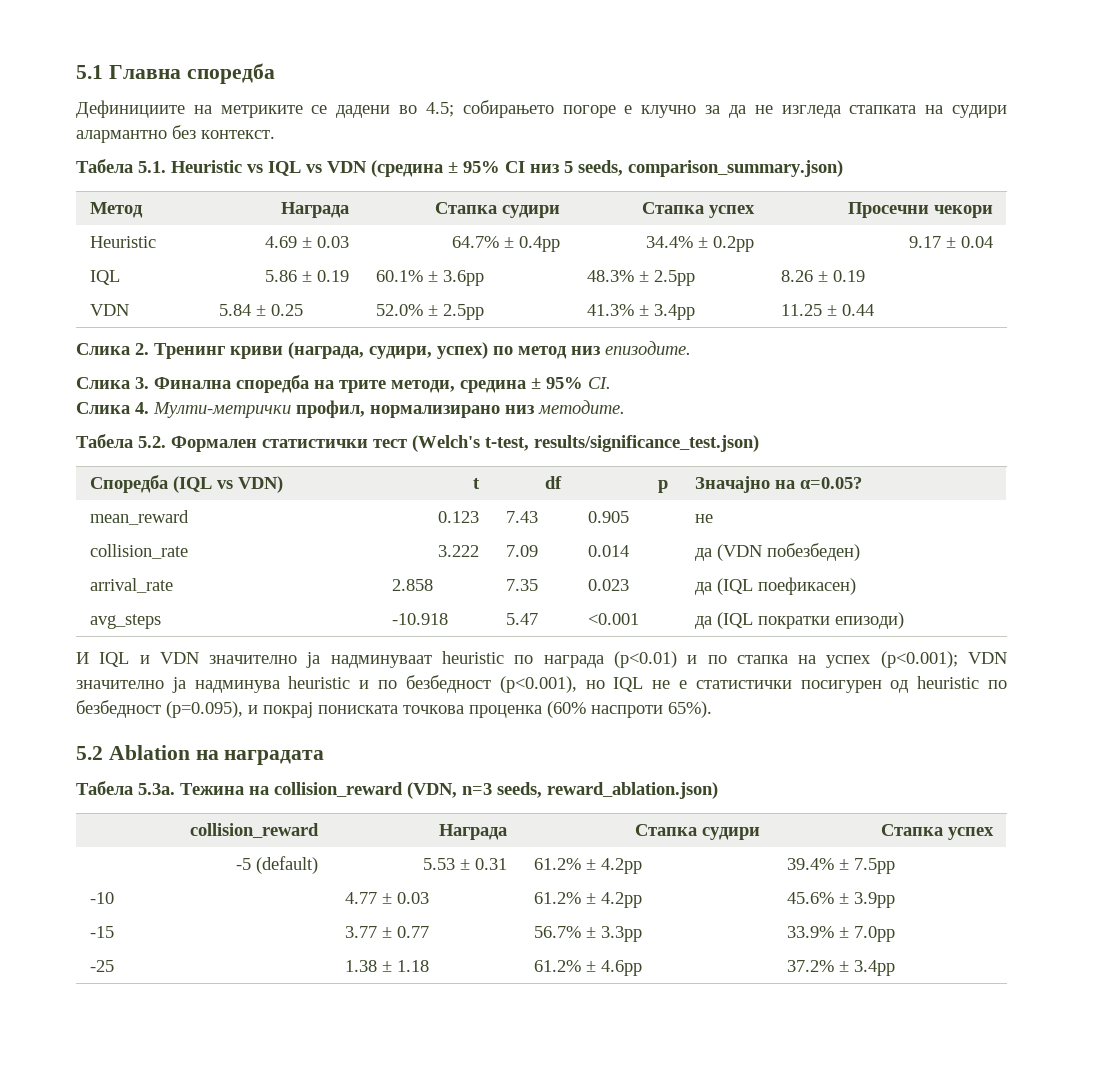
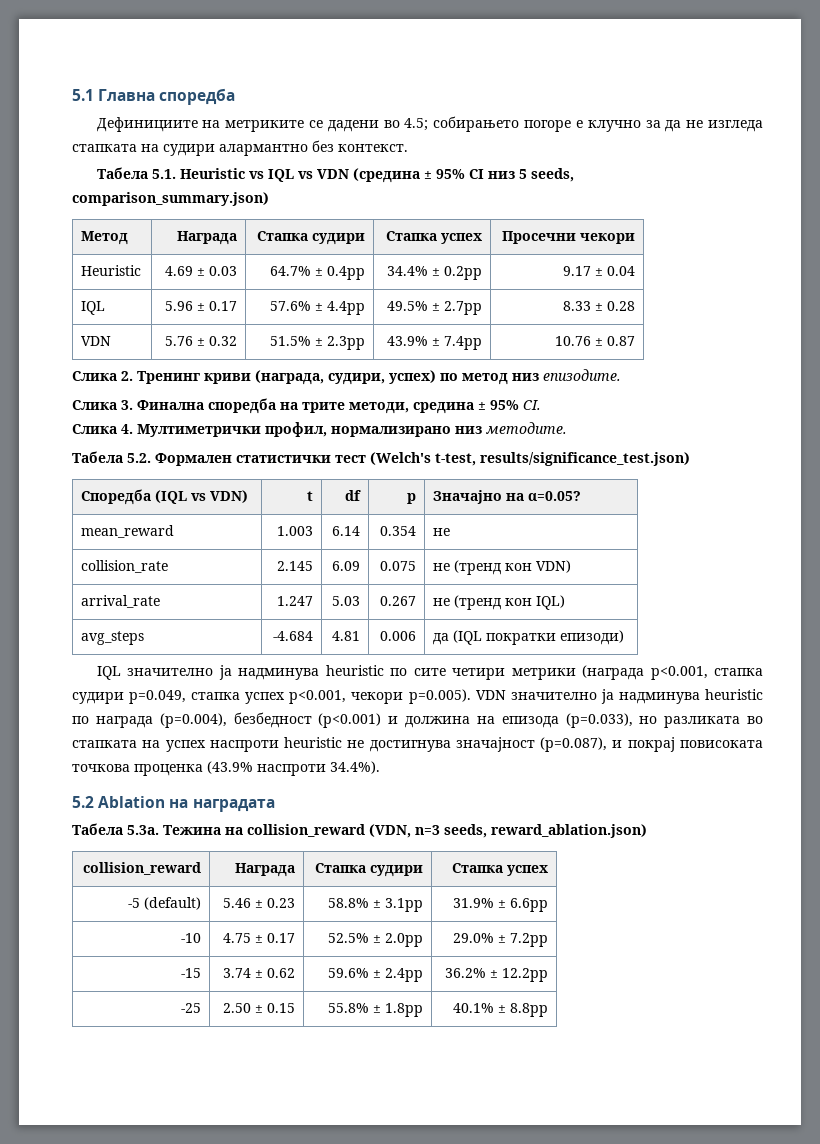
- IQL | 5.86 ± 0.19 | 60.1% ± 3.6pp | 48.3% ± 2.5pp | 8.26 ± 0.19
- VDN | 5.84 ± 0.25 | 52.0% ± 2.5pp | 41.3% ± 3.4pp | 11.25 ± 0.44
+ IQL | 5.96 ± 0.17 | 57.6% ± 4.4pp | 49.5% ± 2.7pp | 8.33 ± 0.28
+ VDN | 5.76 ± 0.32 | 51.5% ± 2.3pp | 43.9% ± 7.4pp | 10.76 ± 0.87
- Слика 4. Мулти-метрички профил, нормализирано низ методите.
+ Слика 4. Мултиметрички профил, нормализирано низ методите.
- mean_reward | 0.123 | 7.43 | 0.905 | не
+ mean_reward | 1.003 | 6.14 | 0.354 | не
- collision_rate | 3.222 | 7.09 | 0.014 | да (VDN побезбеден)
- arrival_rate | 2.858 | 7.35 | 0.023 | да (IQL поефикасен)
- avg_steps | -10.918 | 5.47 | <0.001 | да (IQL пократки епизоди)
+ collision_rate | 2.145 | 6.09 | 0.075 | не (тренд кон VDN)
+ arrival_rate | 1.247 | 5.03 | 0.267 | не (тренд кон IQL)
+ avg_steps | -4.684 | 4.81 | 0.006 | да (IQL пократки епизоди)
- И IQL и VDN значително ја надминуваат heuristic по награда (p<0.01) и по стапка на успех (p<0.001); VDN значително ја надминува heuristic и по безбедност (p<0.001), но IQL не е статистички посигурен од heuristic по безбедност (p=0.095), и покрај пониската точкова проценка (60% наспроти 65%).
+ IQL значително ја надминува heuristic по сите четири метрики (награда p<0.001, стапка судири p=0.049, стапка успех p<0.001, чекори p=0.005). VDN значително ја надминува heuristic по награда (p=0.004), безбедност (p<0.001) и должина на епизода (p=0.033), но разликата во стапката на успех наспроти heuristic не достигнува значајност (p=0.087), и покрај повисоката точкова проценка (43.9% наспроти 34.4%).
- -5 (default) | 5.53 ± 0.31 | 61.2% ± 4.2pp | 39.4% ± 7.5pp
- -10 | 4.77 ± 0.03 | 61.2% ± 4.2pp | 45.6% ± 3.9pp
- -15 | 3.77 ± 0.77 | 56.7% ± 3.3pp | 33.9% ± 7.0pp
- -25 | 1.38 ± 1.18 | 61.2% ± 4.6pp | 37.2% ± 3.4pp
+ -5 (default) | 5.46 ± 0.23 | 58.8% ± 3.1pp | 31.9% ± 6.6pp
+ -10 | 4.75 ± 0.17 | 52.5% ± 2.0pp | 29.0% ± 7.2pp
+ -15 | 3.74 ± 0.62 | 59.6% ± 2.4pp | 36.2% ± 12.2pp
+ -25 | 2.50 ± 0.15 | 55.8% ± 1.8pp | 40.1% ± 8.8pp

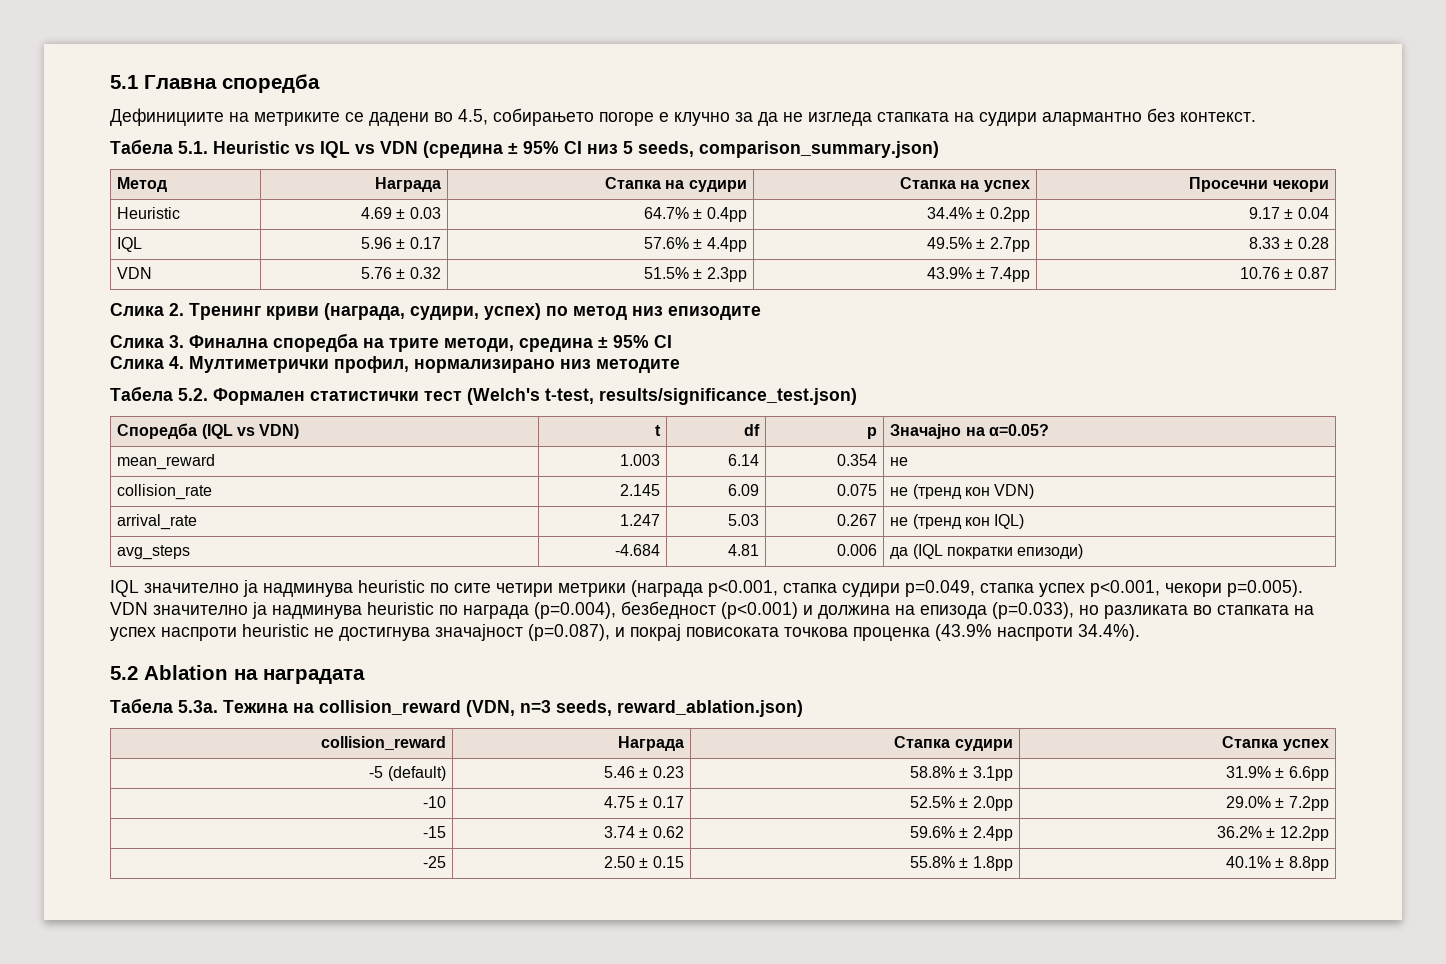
- Дефинициите на метриките се дадени во 4.5; собирањето погоре е клучно за да не изгледа стапката на судири алармантно без контекст.
+ Дефинициите на метриките се дадени во 4.5, собирањето погоре е клучно за да не изгледа стапката на судири алармантно без контекст.
- Метод | Награда | Стапка судири | Стапка успех | Просечни чекори
+ Метод | Награда | Стапка на судири | Стапка на успех | Просечни чекори
- Слика 2. Тренинг криви (награда, судири, успех) по метод низ епизодите.
+ Слика 2. Тренинг криви (награда, судири, успех) по метод низ епизодите
- Слика 3. Финална споредба на трите методи, средина ± 95% CI.
+ Слика 3. Финална споредба на трите методи, средина ± 95% CI
- Слика 4. Мултиметрички профил, нормализирано низ методите.
+ Слика 4. Мултиметрички профил, нормализирано низ методите

